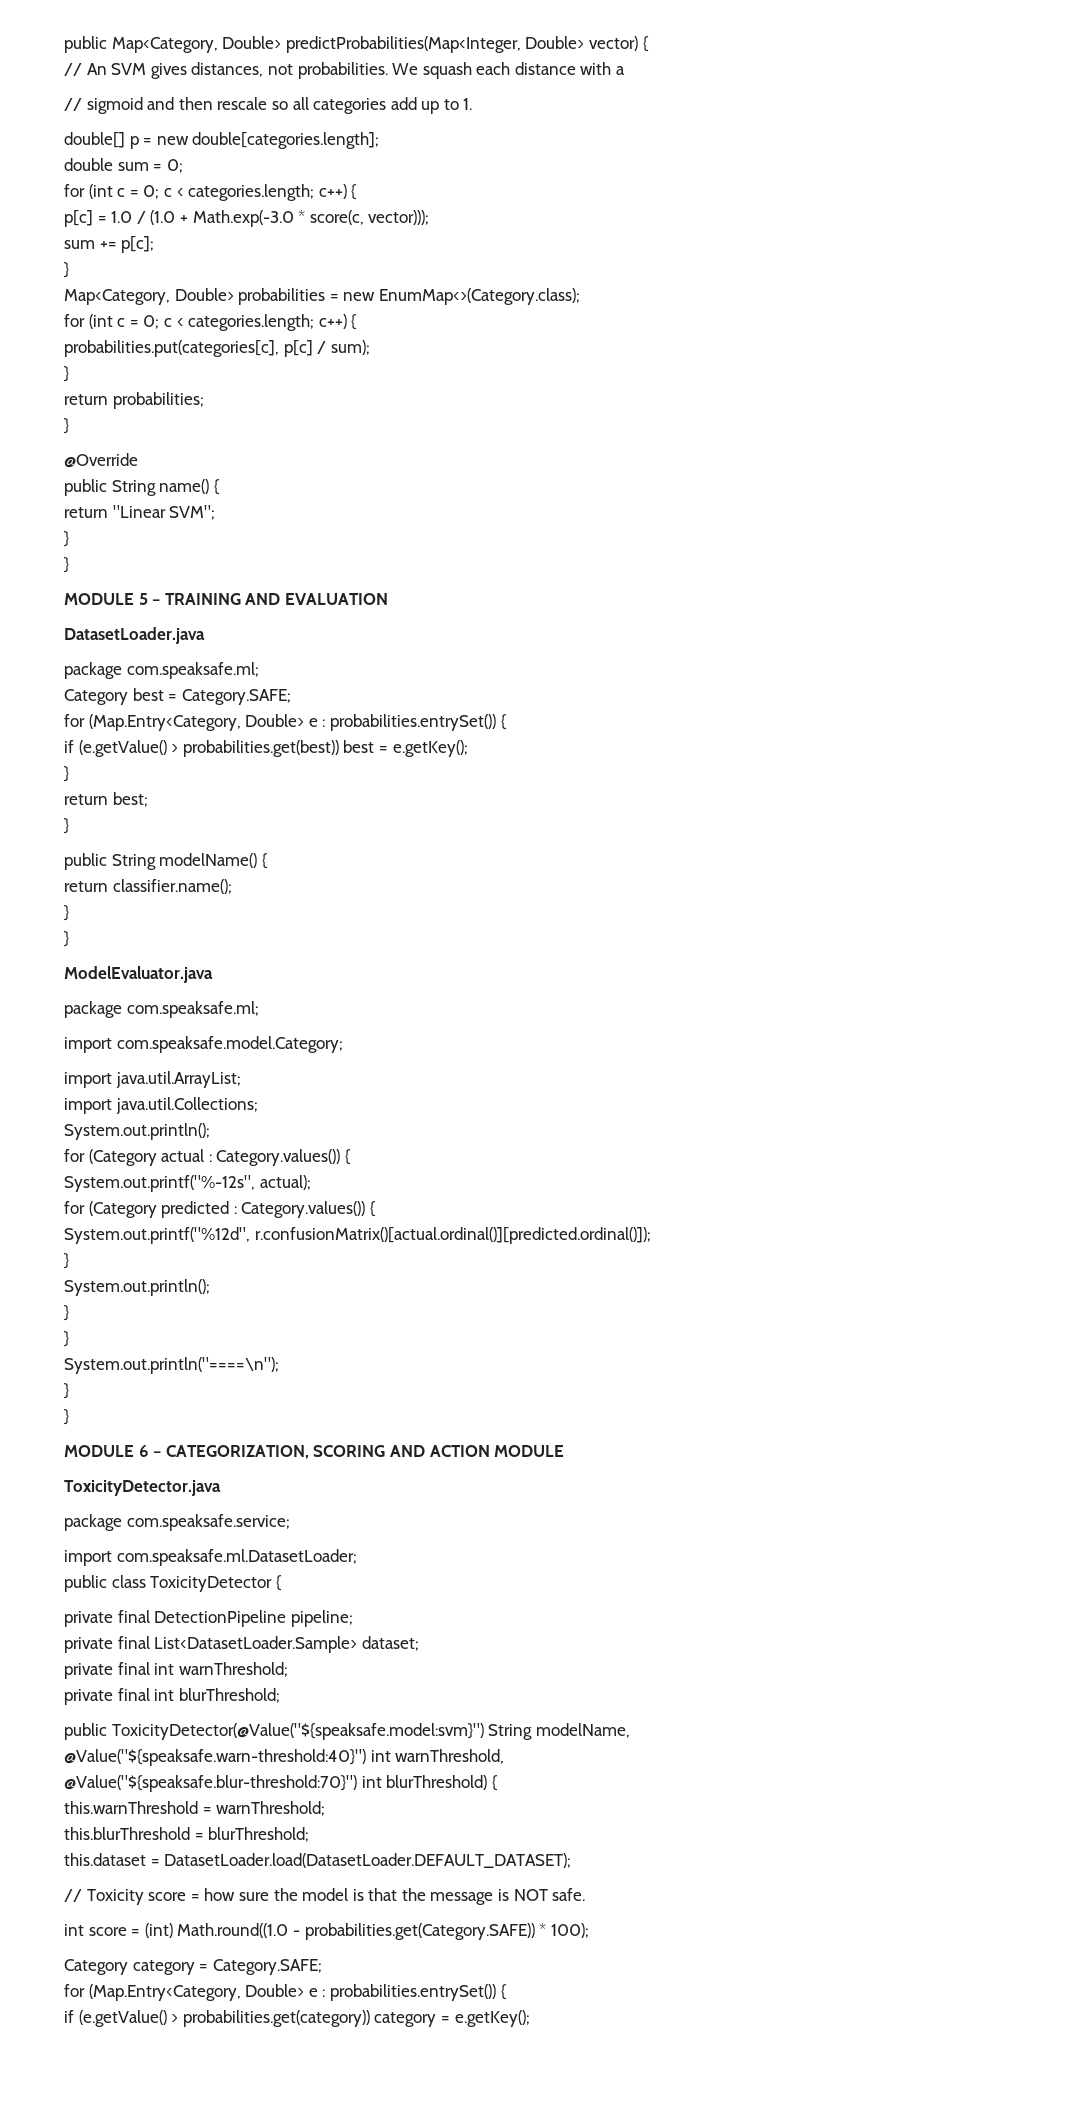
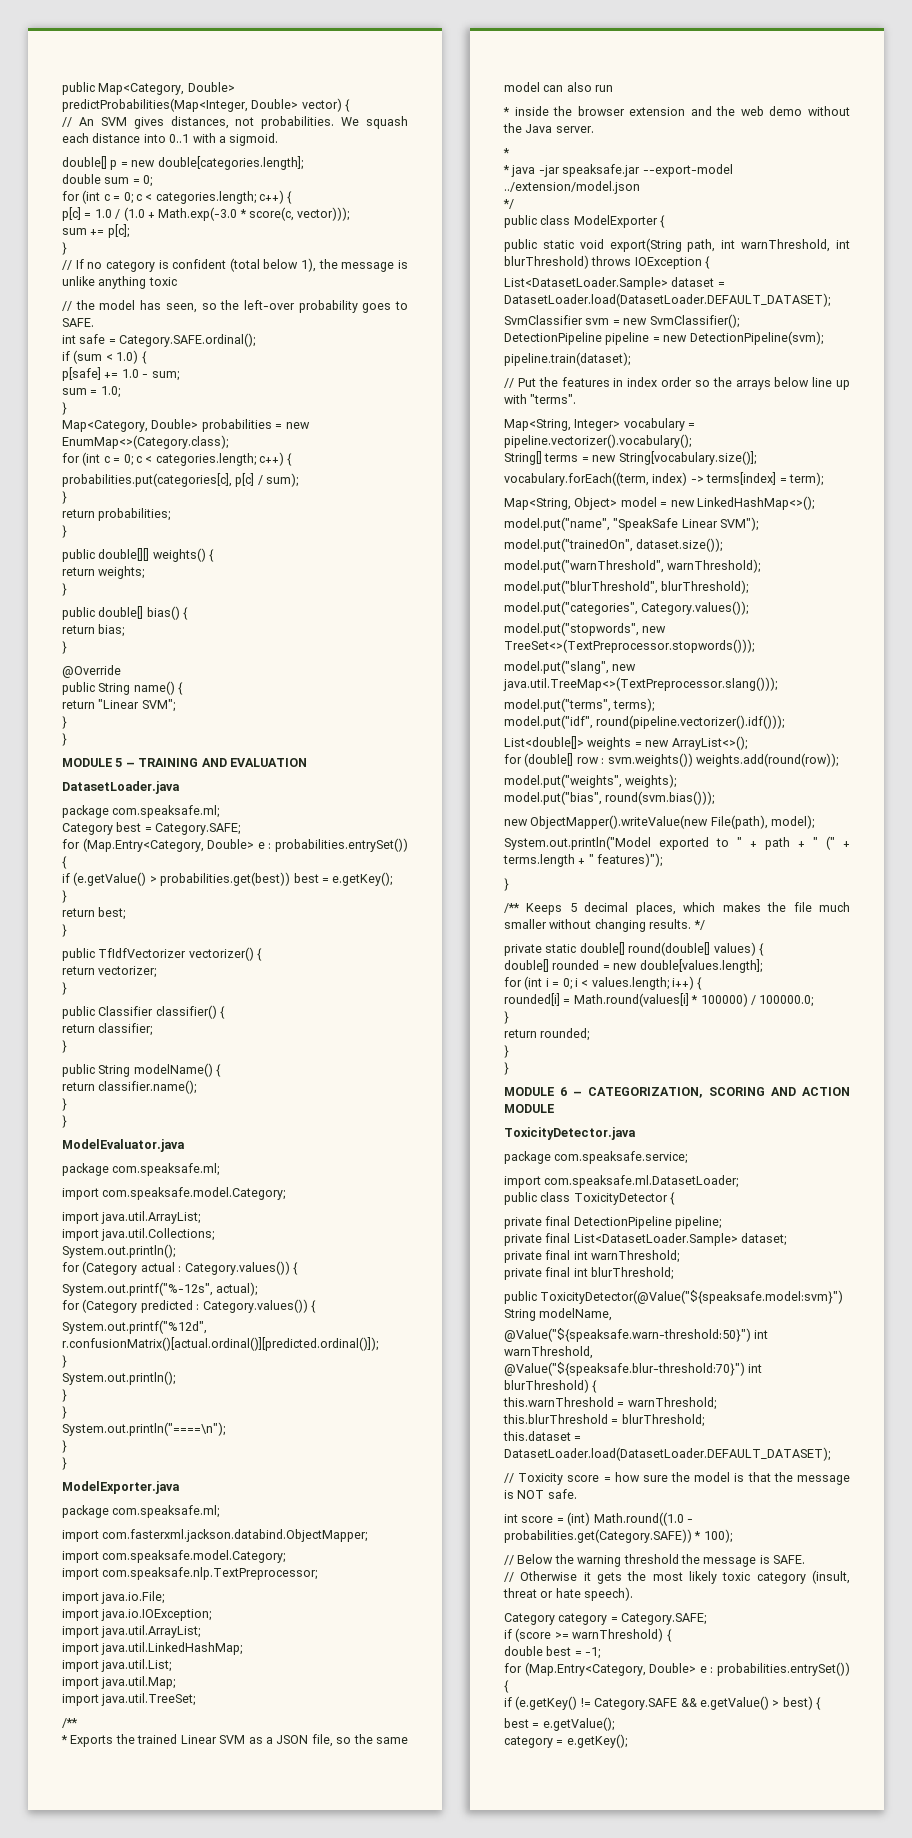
- We squash each distance with a
- // sigmoid and then rescale so all categories add up to 1.
+ We squash each distance into 0..1 with a sigmoid.
+ // If no category is confident (total below 1), the message is unlike anything toxic
+ // the model has seen, so the left-over probability goes to SAFE.
+ int safe = Category.SAFE.ordinal();
+ if (sum < 1.0) {
+ p[safe] += 1.0 - sum;
+ sum = 1.0;
+ }
+ public double[][] weights() {
+ return weights;
+ }
+ public double[] bias() {
+ return bias;
+ }
+ public TfIdfVectorizer vectorizer() {
+ return vectorizer;
+ }
+ public Classifier classifier() {
+ return classifier;
+ }
+ ModelExporter.java
+ package com.speaksafe.ml;
+ import com.fasterxml.jackson.databind.ObjectMapper;
+ import com.speaksafe.model.Category;
+ import com.speaksafe.nlp.TextPreprocessor;
+ import java.io.File;
+ import java.io.IOException;
+ import java.util.ArrayList;
+ import java.util.LinkedHashMap;
+ import java.util.List;
+ import java.util.Map;
+ import java.util.TreeSet;
+ /**
+ * Exports the trained Linear SVM as a JSON file, so the same model can also run
+ * inside the browser extension and the web demo without the Java server.
+ *
+ * java -jar speaksafe.jar --export-model ../extension/model.json
+ */
+ public class ModelExporter {
+ public static void export(String path, int warnThreshold, int blurThreshold) throws IOException {
+ List<DatasetLoader.Sample> dataset = DatasetLoader.load(DatasetLoader.DEFAULT_DATASET);
+ SvmClassifier svm = new SvmClassifier();
+ DetectionPipeline pipeline = new DetectionPipeline(svm);
+ pipeline.train(dataset);
+ // Put the features in index order so the arrays below line up with "terms".
+ Map<String, Integer> vocabulary = pipeline.vectorizer().vocabulary();
+ String[] terms = new String[vocabulary.size()];
+ vocabulary.forEach((term, index) -> terms[index] = term);
+ Map<String, Object> model = new LinkedHashMap<>();
+ model.put("name", "SpeakSafe Linear SVM");
+ model.put("trainedOn", dataset.size());
+ model.put("warnThreshold", warnThreshold);
+ model.put("blurThreshold", blurThreshold);
+ model.put("categories", Category.values());
+ model.put("stopwords", new TreeSet<>(TextPreprocessor.stopwords()));
+ model.put("slang", new java.util.TreeMap<>(TextPreprocessor.slang()));
+ model.put("terms", terms);
+ model.put("idf", round(pipeline.vectorizer().idf()));
+ List<double[]> weights = new ArrayList<>();
+ for (double[] row : svm.weights()) weights.add(round(row));
+ model.put("weights", weights);
+ model.put("bias", round(svm.bias()));
+ new ObjectMapper().writeValue(new File(path), model);
+ System.out.println("Model exported to " + path + " (" + terms.length + " features)");
+ }
+ /** Keeps 5 decimal places, which makes the file much smaller without changing results. */
+ private static double[] round(double[] values) {
+ double[] rounded = new double[values.length];
+ for (int i = 0; i < values.length; i++) {
+ rounded[i] = Math.round(values[i] * 100000) / 100000.0;
+ }
+ return rounded;
+ }
+ }
- @Value("${speaksafe.warn-threshold:40}") int warnThreshold,
+ @Value("${speaksafe.warn-threshold:50}") int warnThreshold,
+ // Below the warning threshold the message is SAFE.
+ // Otherwise it gets the most likely toxic category (insult, threat or hate speech).
  Category category = Category.SAFE;
+ if (score >= warnThreshold) {
+ double best = -1;
  for (Map.Entry<Category, Double> e : probabilities.entrySet()) {
- if (e.getValue() > probabilities.get(category)) category = e.getKey();
+ if (e.getKey() != Category.SAFE && e.getValue() > best) {
+ best = e.getValue();
+ category = e.getKey();

